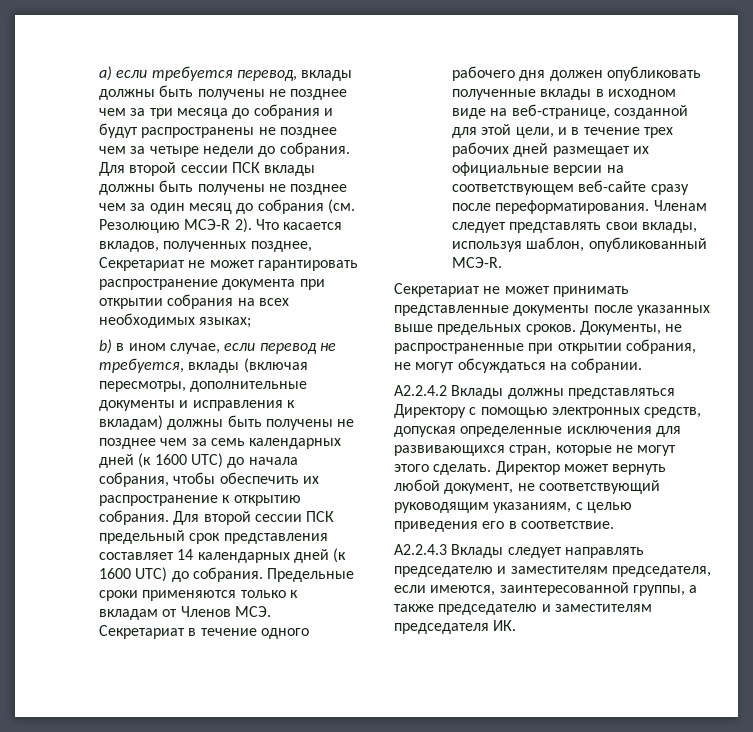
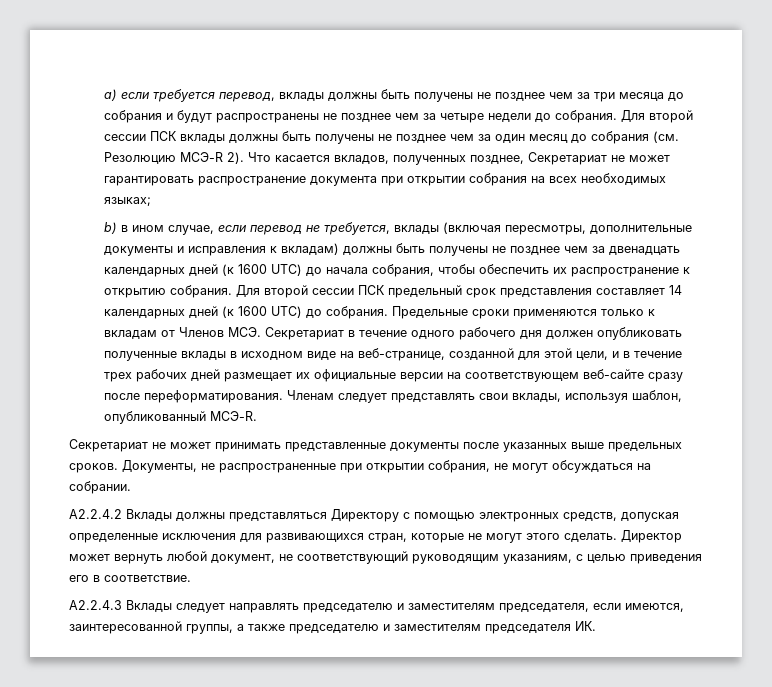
- b) в ином случае, если перевод не требуется, вклады (включая пересмотры, дополнительные документы и исправления к вкладам) должны быть получены не позднее чем за семь календарных дней (к 1600 UTC) до начала собрания, чтобы обеспечить их распространение к открытию собрания.
+ b) в ином случае, если перевод не требуется, вклады (включая пересмотры, дополнительные документы и исправления к вкладам) должны быть получены не позднее чем за двенадцать календарных дней (к 1600 UTC) до начала собрания, чтобы обеспечить их распространение к открытию собрания.

